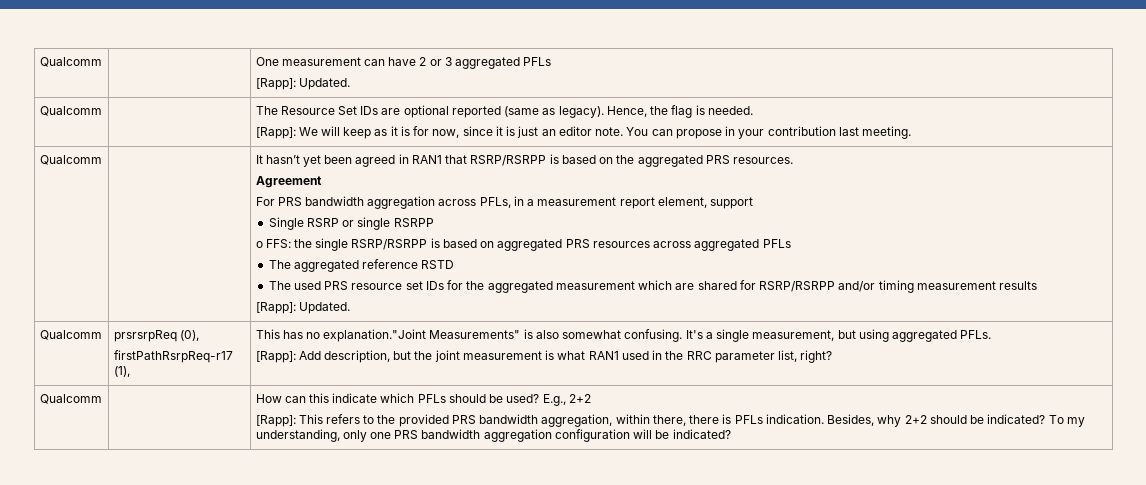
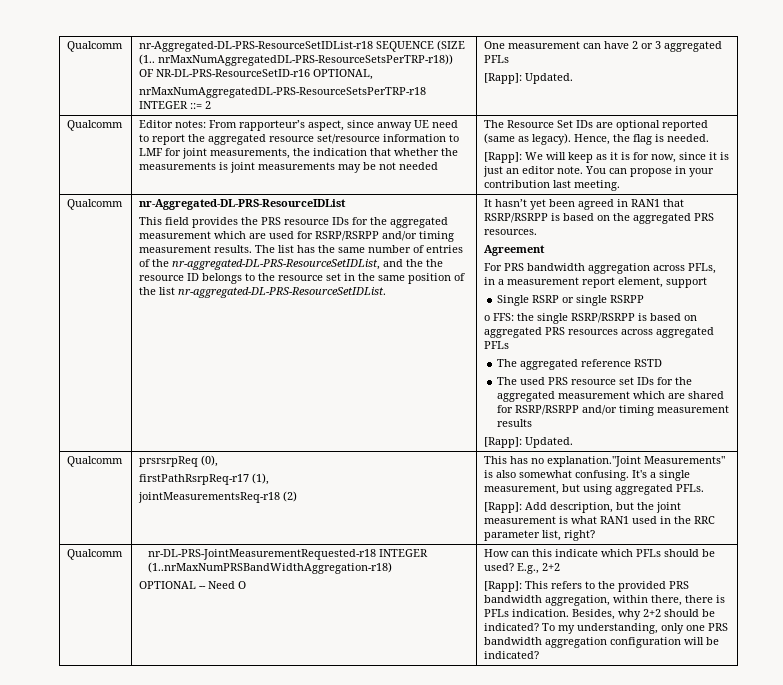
- Qualcomm | | One measurement can have 2 or 3 aggregated PFLs
+ Qualcomm | nr-Aggregated-DL-PRS-ResourceSetIDList-r18 SEQUENCE (SIZE (1.. nrMaxNumAggregatedDL-PRS-ResourceSetsPerTRP-r18)) OF NR-DL-PRS-ResourceSetID-r16 OPTIONAL,
+ nrMaxNumAggregatedDL-PRS-ResourceSetsPerTRP-r18 INTEGER ::= 2 | One measurement can have 2 or 3 aggregated PFLs
+ Editor notes: From rapporteur’s aspect, since anway UE need to report the aggregated resource set/resource information to LMF for joint measurements, the indication that whether the measurements is joint measurements may be not needed
+ nr-Aggregated-DL-PRS-ResourceIDList
+ This field provides the PRS resource IDs for the aggregated measurement which are used for RSRP/RSRPP and/or timing measurement results. The list has the same number of entries of the nr-aggregated-DL-PRS-ResourceSetIDList, and the the resource ID belongs to the resource set in the same position of the list nr-aggregated-DL-PRS-ResourceSetIDList.
+ jointMeasurementsReq-r18 (2)
+ nr-DL-PRS-JointMeasurementRequested-r18 INTEGER (1..nrMaxNumPRSBandWidthAggregation-r18)
+ OPTIONAL -- Need O

